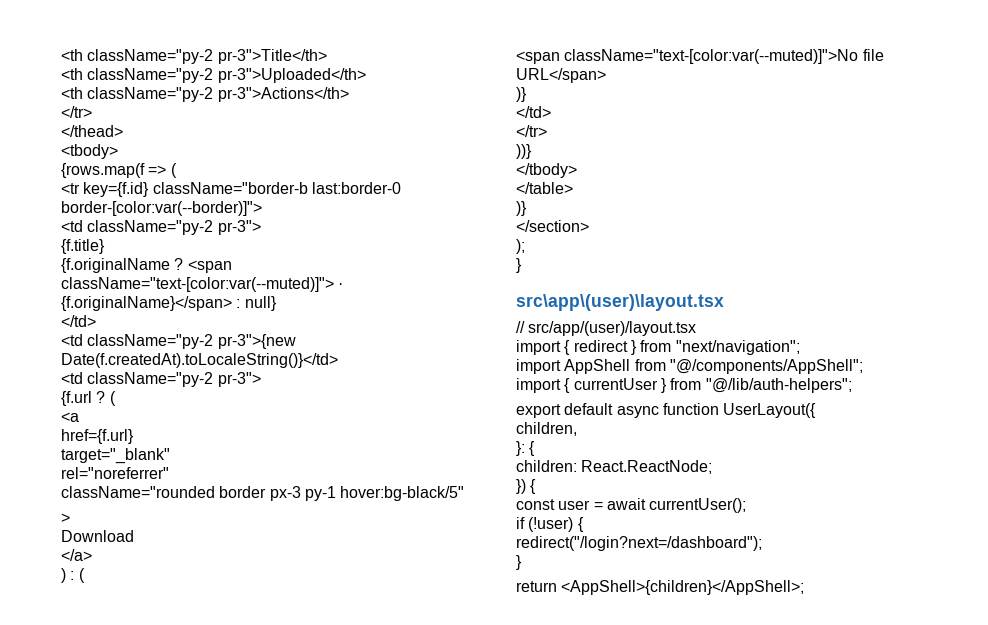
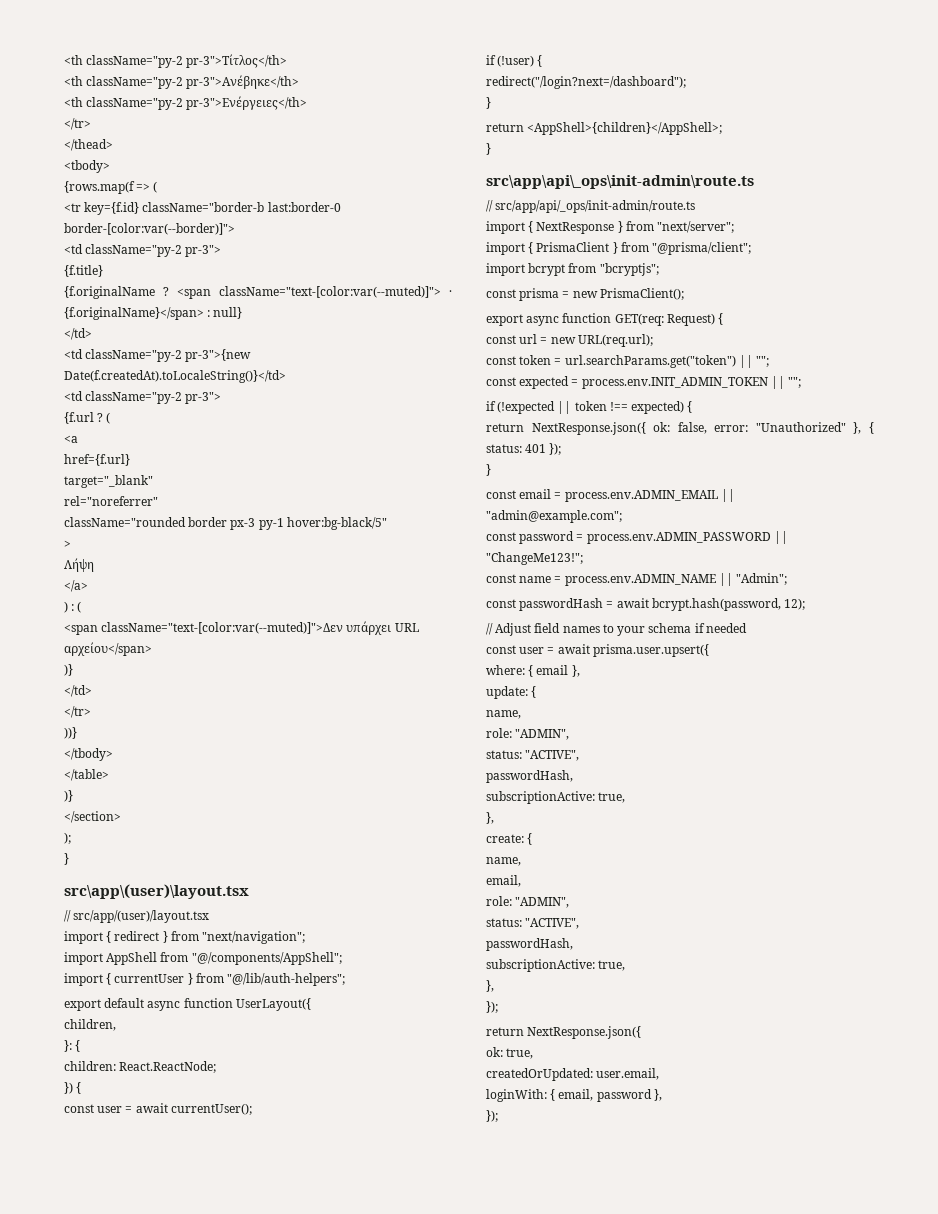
- <th className="py-2 pr-3">Title</th>
- <th className="py-2 pr-3">Uploaded</th>
- <th className="py-2 pr-3">Actions</th>
+ <th className="py-2 pr-3">Τίτλος</th>
+ <th className="py-2 pr-3">Ανέβηκε</th>
+ <th className="py-2 pr-3">Ενέργειες</th>
- Download
+ Λήψη
- <span className="text-[color:var(--muted)]">No file URL</span>
+ <span className="text-[color:var(--muted)]">Δεν υπάρχει URL αρχείου</span>
  return <AppShell>{children}</AppShell>;
+ }
+ src\app\api\_ops\init-admin\route.ts
+ // src/app/api/_ops/init-admin/route.ts
+ import { NextResponse } from "next/server";
+ import { PrismaClient } from "@prisma/client";
+ import bcrypt from "bcryptjs";
+ const prisma = new PrismaClient();
+ export async function GET(req: Request) {
+ const url = new URL(req.url);
+ const token = url.searchParams.get("token") || "";
+ const expected = process.env.INIT_ADMIN_TOKEN || "";
+ if (!expected || token !== expected) {
+ return NextResponse.json({ ok: false, error: "Unauthorized" }, { status: 401 });
+ }
+ const email = process.env.ADMIN_EMAIL || "admin@example.com";
+ const password = process.env.ADMIN_PASSWORD || "ChangeMe123!";
+ const name = process.env.ADMIN_NAME || "Admin";
+ const passwordHash = await bcrypt.hash(password, 12);
+ // Adjust field names to your schema if needed
+ const user = await prisma.user.upsert({
+ where: { email },
+ update: {
+ name,
+ role: "ADMIN",
+ status: "ACTIVE",
+ passwordHash,
+ subscriptionActive: true,
+ },
+ create: {
+ name,
+ email,
+ role: "ADMIN",
+ status: "ACTIVE",
+ passwordHash,
+ subscriptionActive: true,
+ },
+ });
+ return NextResponse.json({
+ ok: true,
+ createdOrUpdated: user.email,
+ loginWith: { email, password },
+ });

